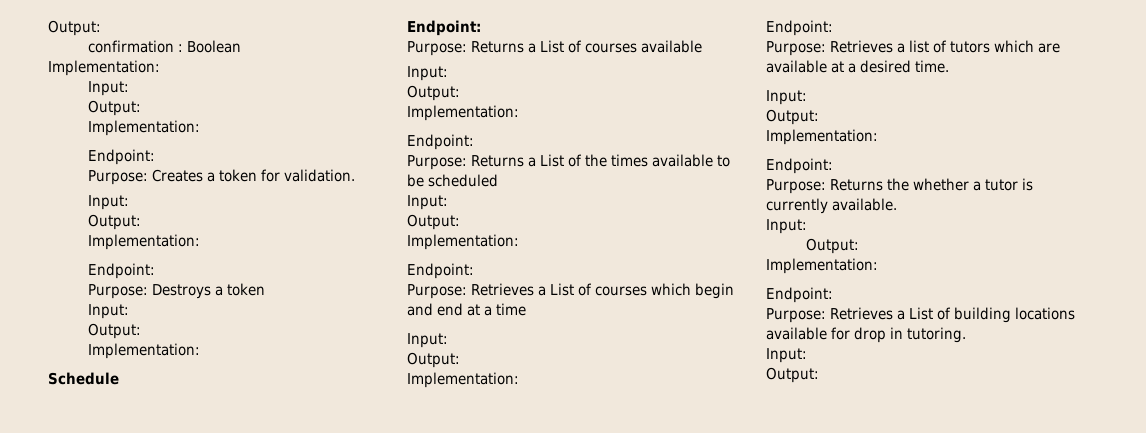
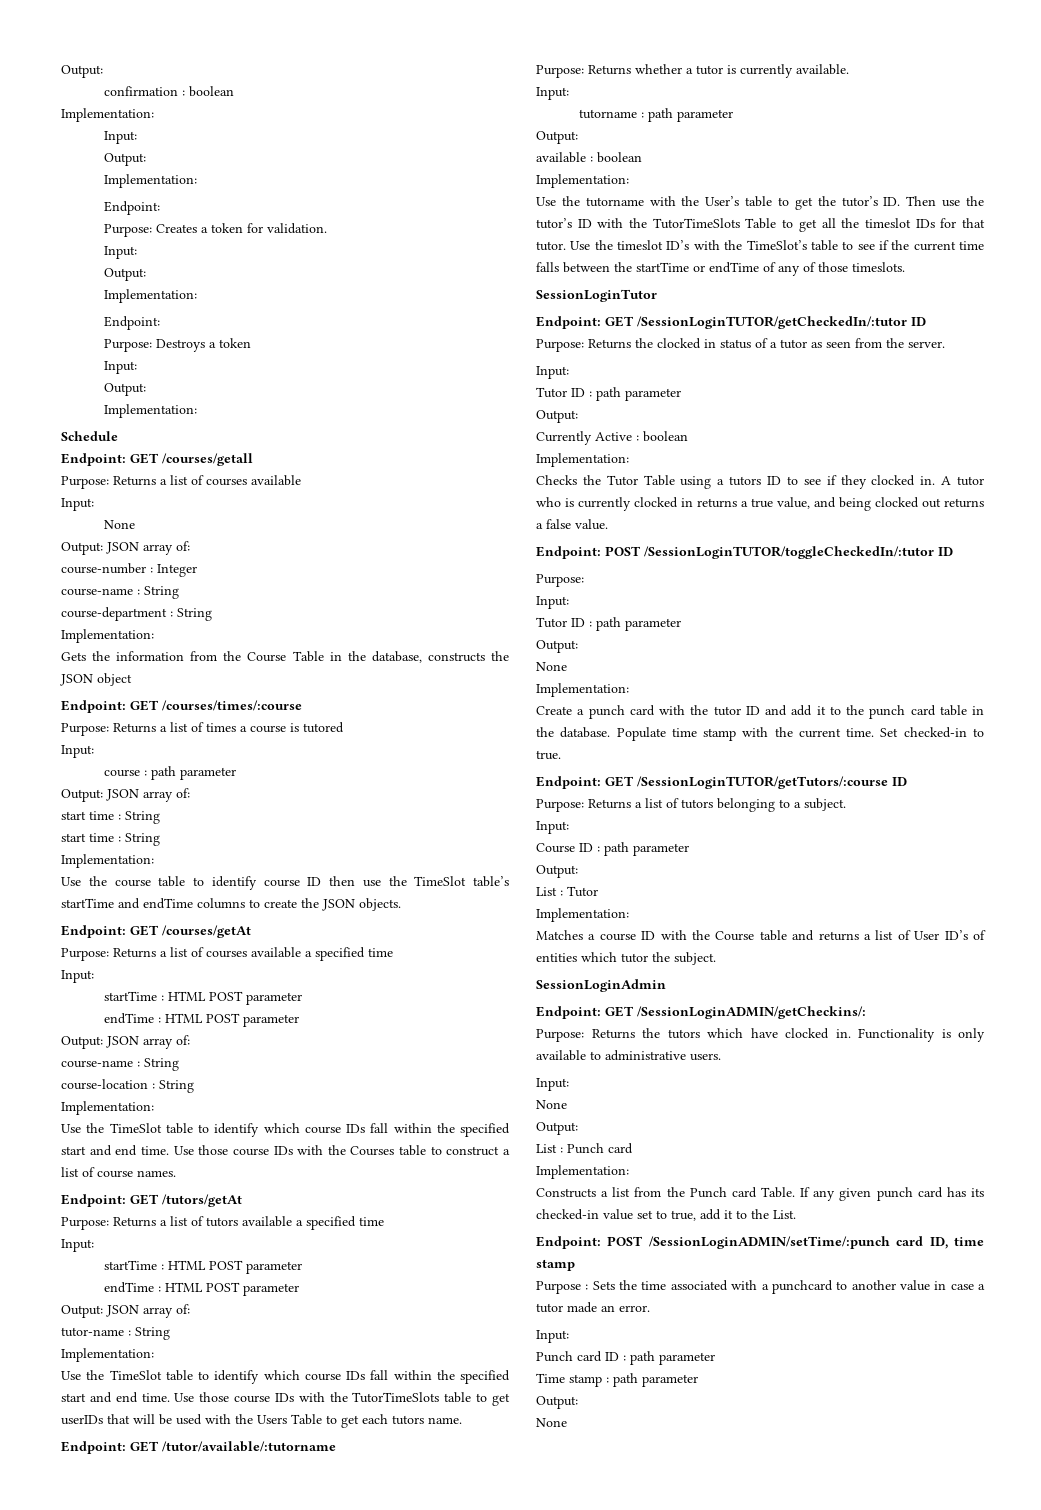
- confirmation : Boolean
+ confirmation : boolean
  Schedule
- Endpoint:
- Purpose: Returns a List of courses available
+ Endpoint: GET /courses/getall
+ Purpose: Returns a list of courses available
  Input:
+ None
+ Output: JSON array of:
+ course-number : Integer
+ course-name : String
+ course-department : String
+ Implementation:
+ Gets the information from the Course Table in the database, constructs the JSON object
+ Endpoint: GET /courses/times/:course
+ Purpose: Returns a list of times a course is tutored
+ Input:
+ course : path parameter
+ Output: JSON array of:
+ start time : String
+ start time : String
+ Implementation:
+ Use the course table to identify course ID then use the TimeSlot table’s startTime and endTime columns to create the JSON objects.
+ Endpoint: GET /courses/getAt
+ Purpose: Returns a list of courses available a specified time
+ Input:
+ startTime : HTML POST parameter
+ endTime : HTML POST parameter
+ Output: JSON array of:
+ course-name : String
+ course-location : String
+ Implementation:
+ Use the TimeSlot table to identify which course IDs fall within the specified start and end time. Use those course IDs with the Courses table to construct a list of course names.
+ Endpoint: GET /tutors/getAt
+ Purpose: Returns a list of tutors available a specified time
+ Input:
+ startTime : HTML POST parameter
+ endTime : HTML POST parameter
+ Output: JSON array of:
+ tutor-name : String
+ Implementation:
+ Use the TimeSlot table to identify which course IDs fall within the specified start and end time. Use those course IDs with the TutorTimeSlots table to get userIDs that will be used with the Users Table to get each tutors name.
+ Endpoint: GET /tutor/available/:tutorname
+ Purpose: Returns whether a tutor is currently available.
+ Input:
+ tutorname : path parameter
  Output:
+ available : boolean
  Implementation:
- Endpoint:
- Purpose: Returns a List of the times available to be scheduled
+ Use the tutorname with the User’s table to get the tutor’s ID. Then use the tutor’s ID with the TutorTimeSlots Table to get all the timeslot IDs for that tutor. Use the timeslot ID’s with the TimeSlot’s table to see if the current time falls between the startTime or endTime of any of those timeslots.
+ SessionLoginTutor
+ Endpoint: GET /SessionLoginTUTOR/getCheckedIn/:tutor ID
+ Purpose: Returns the clocked in status of a tutor as seen from the server.
  Input:
+ Tutor ID : path parameter
  Output:
+ Currently Active : boolean
  Implementation:
- Endpoint:
- Purpose: Retrieves a List of courses which begin and end at a time
+ Checks the Tutor Table using a tutors ID to see if they clocked in. A tutor who is currently clocked in returns a true value, and being clocked out returns a false value.
+ Endpoint: POST /SessionLoginTUTOR/toggleCheckedIn/:tutor ID
+ Purpose:
  Input:
+ Tutor ID : path parameter
  Output:
+ None
  Implementation:
- Endpoint:
- Purpose: Retrieves a list of tutors which are available at a desired time.
+ Create a punch card with the tutor ID and add it to the punch card table in the database. Populate time stamp with the current time. Set checked-in to true.
+ Endpoint: GET /SessionLoginTUTOR/getTutors/:course ID
+ Purpose: Returns a list of tutors belonging to a subject.
  Input:
+ Course ID : path parameter
  Output:
+ List : Tutor
  Implementation:
- Endpoint:
- Purpose: Returns the whether a tutor is currently available.
+ Matches a course ID with the Course table and returns a list of User ID’s of entities which tutor the subject.
+ SessionLoginAdmin
+ Endpoint: GET /SessionLoginADMIN/getCheckins/:
+ Purpose: Returns the tutors which have clocked in. Functionality is only available to administrative users.
  Input:
+ None
  Output:
+ List : Punch card
  Implementation:
- Endpoint:
- Purpose: Retrieves a List of building locations available for drop in tutoring.
+ Constructs a list from the Punch card Table. If any given punch card has its checked-in value set to true, add it to the List.
+ Endpoint: POST /SessionLoginADMIN/setTime/:punch card ID, time stamp
+ Purpose : Sets the time associated with a punchcard to another value in case a tutor made an error.
  Input:
+ Punch card ID : path parameter
+ Time stamp : path parameter
  Output:
+ None

